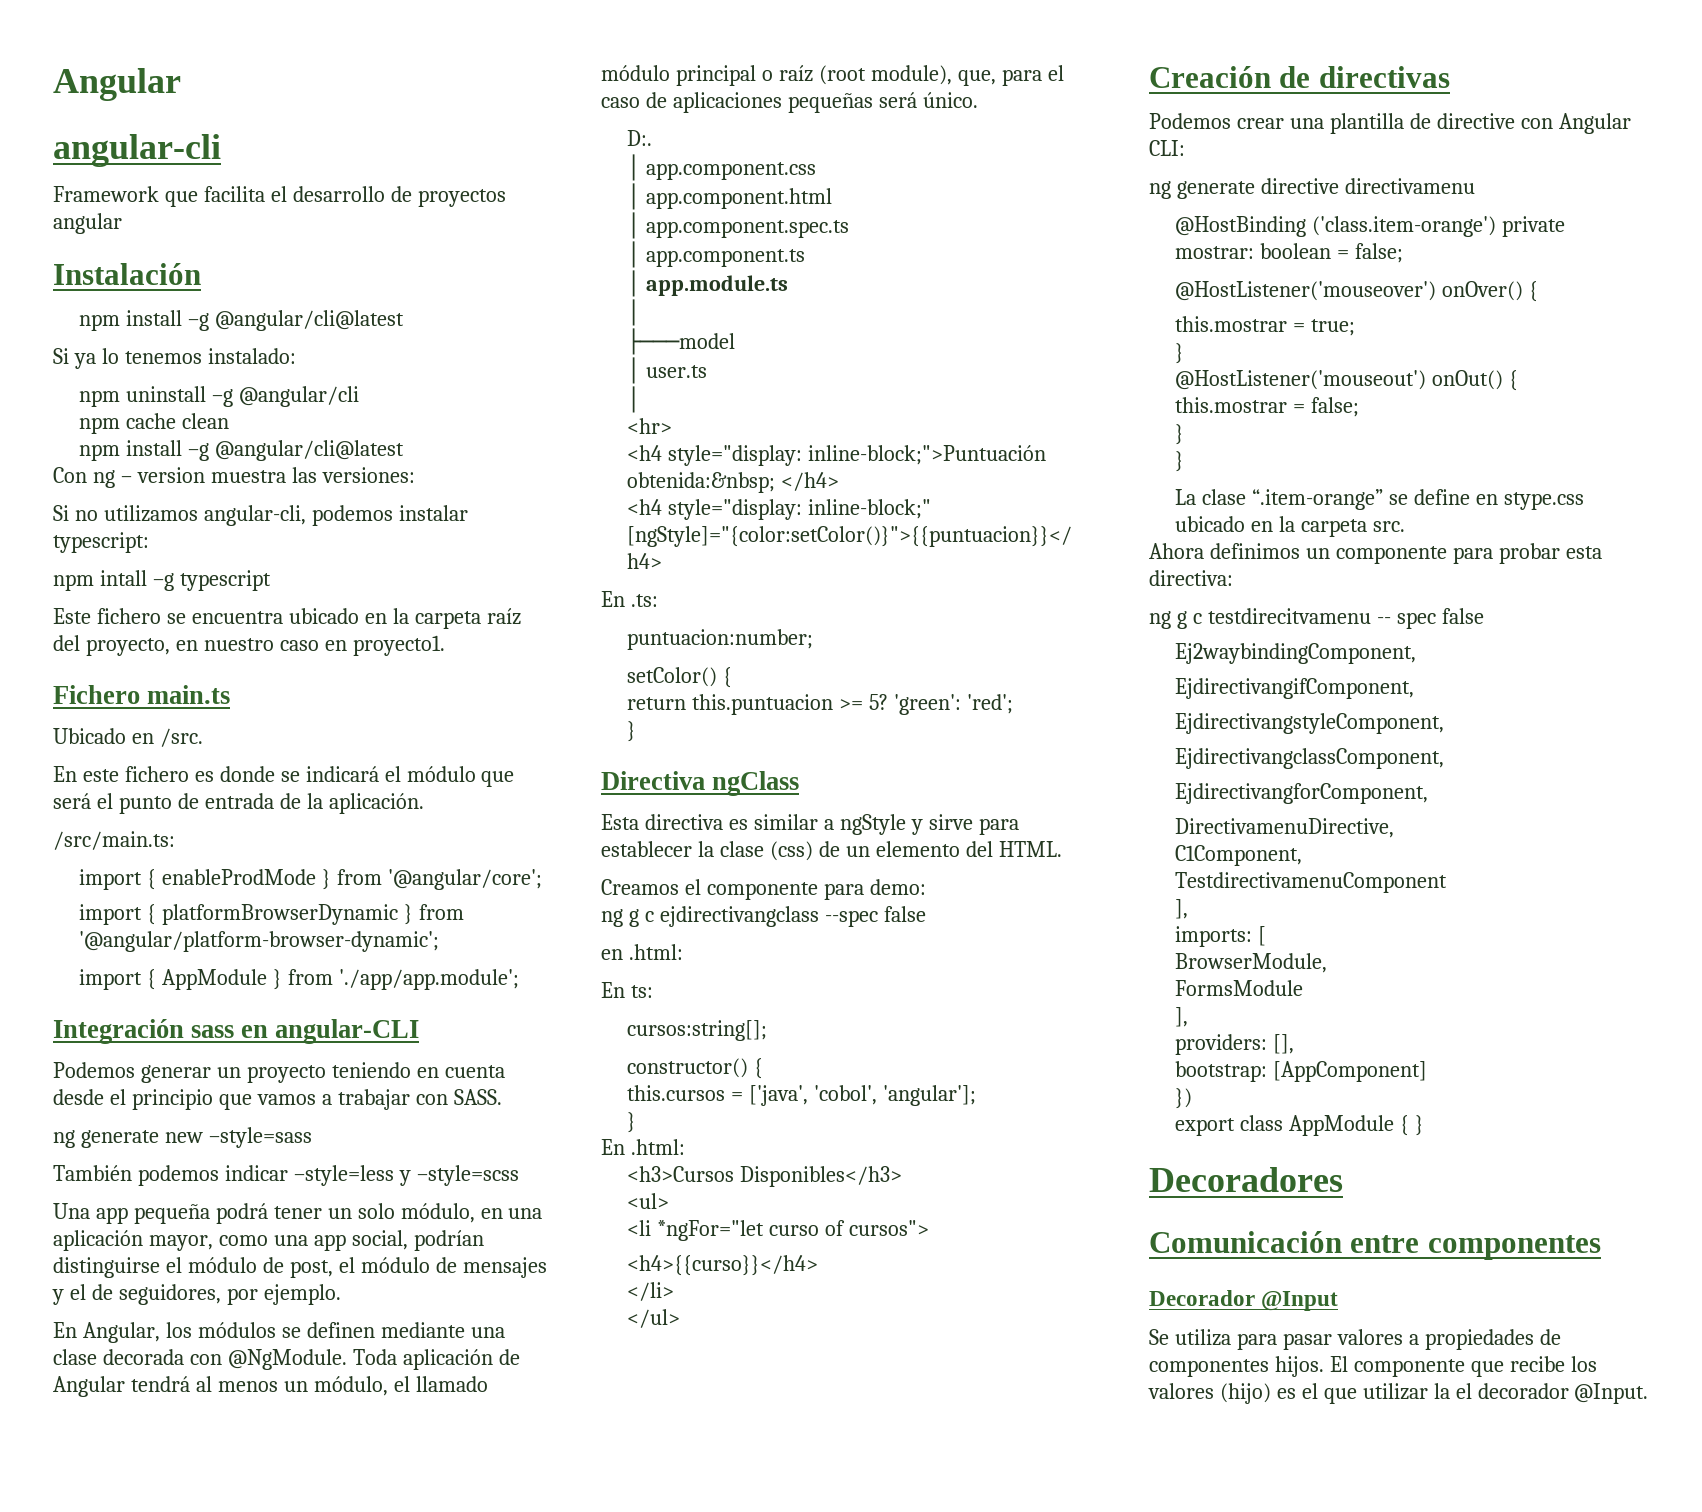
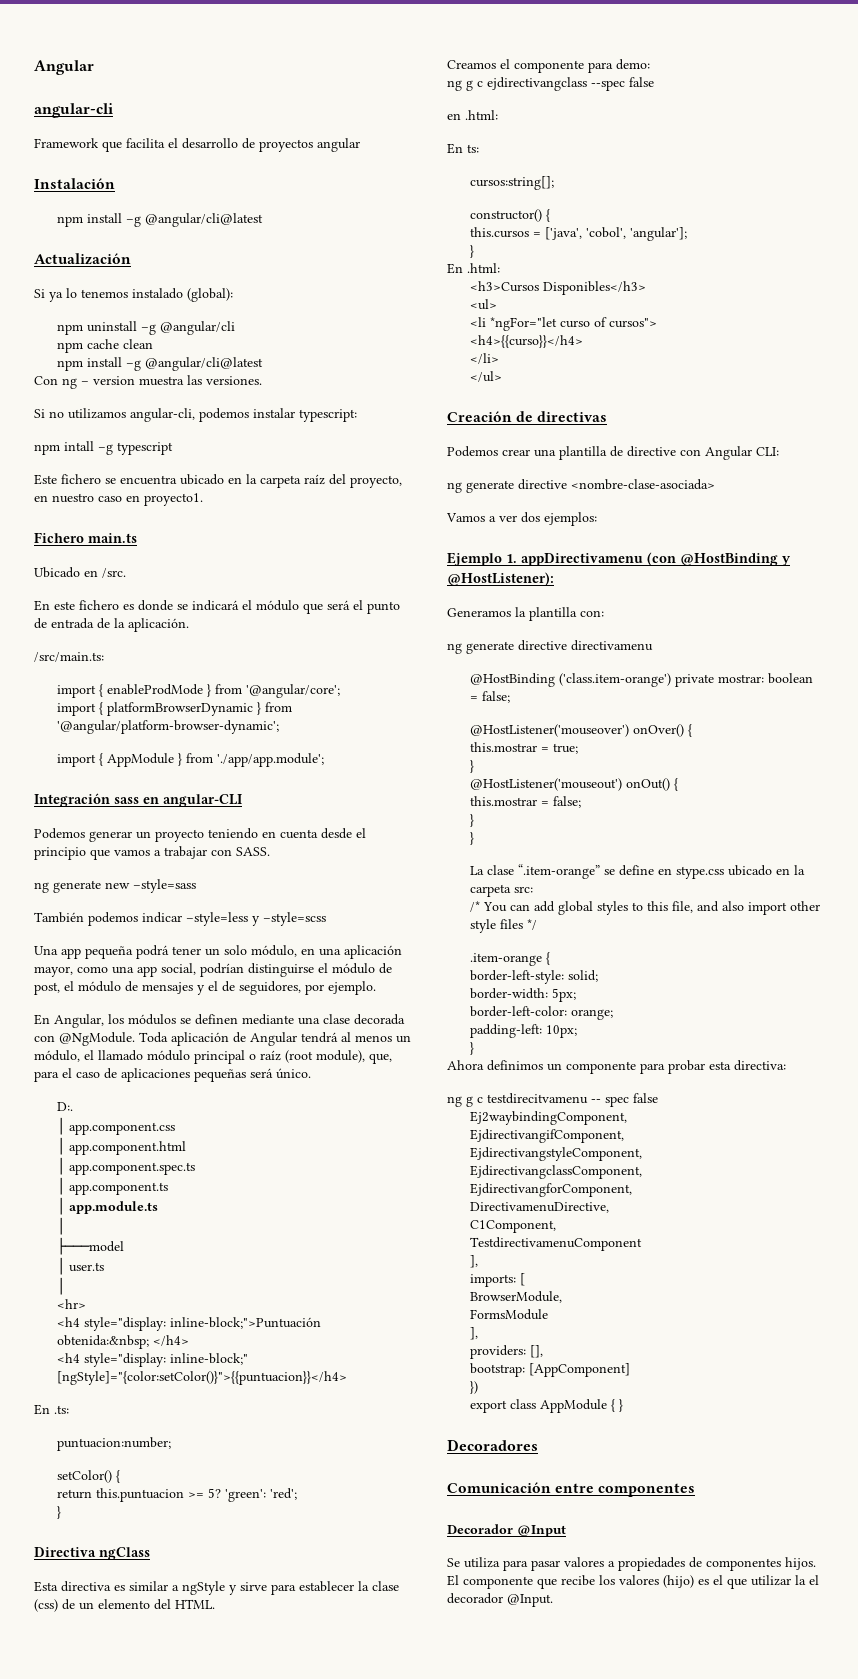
+ Actualización
- Si ya lo tenemos instalado:
+ Si ya lo tenemos instalado (global):
- Con ng – version muestra las versiones:
+ Con ng – version muestra las versiones.
+ ng generate directive <nombre-clase-asociada>
+ Vamos a ver dos ejemplos:
+ Ejemplo 1. appDirectivamenu (con @HostBinding y @HostListener):
+ Generamos la plantilla con:
- La clase “.item-orange” se define en stype.css ubicado en la carpeta src.
+ La clase “.item-orange” se define en stype.css ubicado en la carpeta src:
+ /* You can add global styles to this file, and also import other style files */
+ .item-orange {
+ border-left-style: solid;
+ border-width: 5px;
+ border-left-color: orange;
+ padding-left: 10px;
+ }

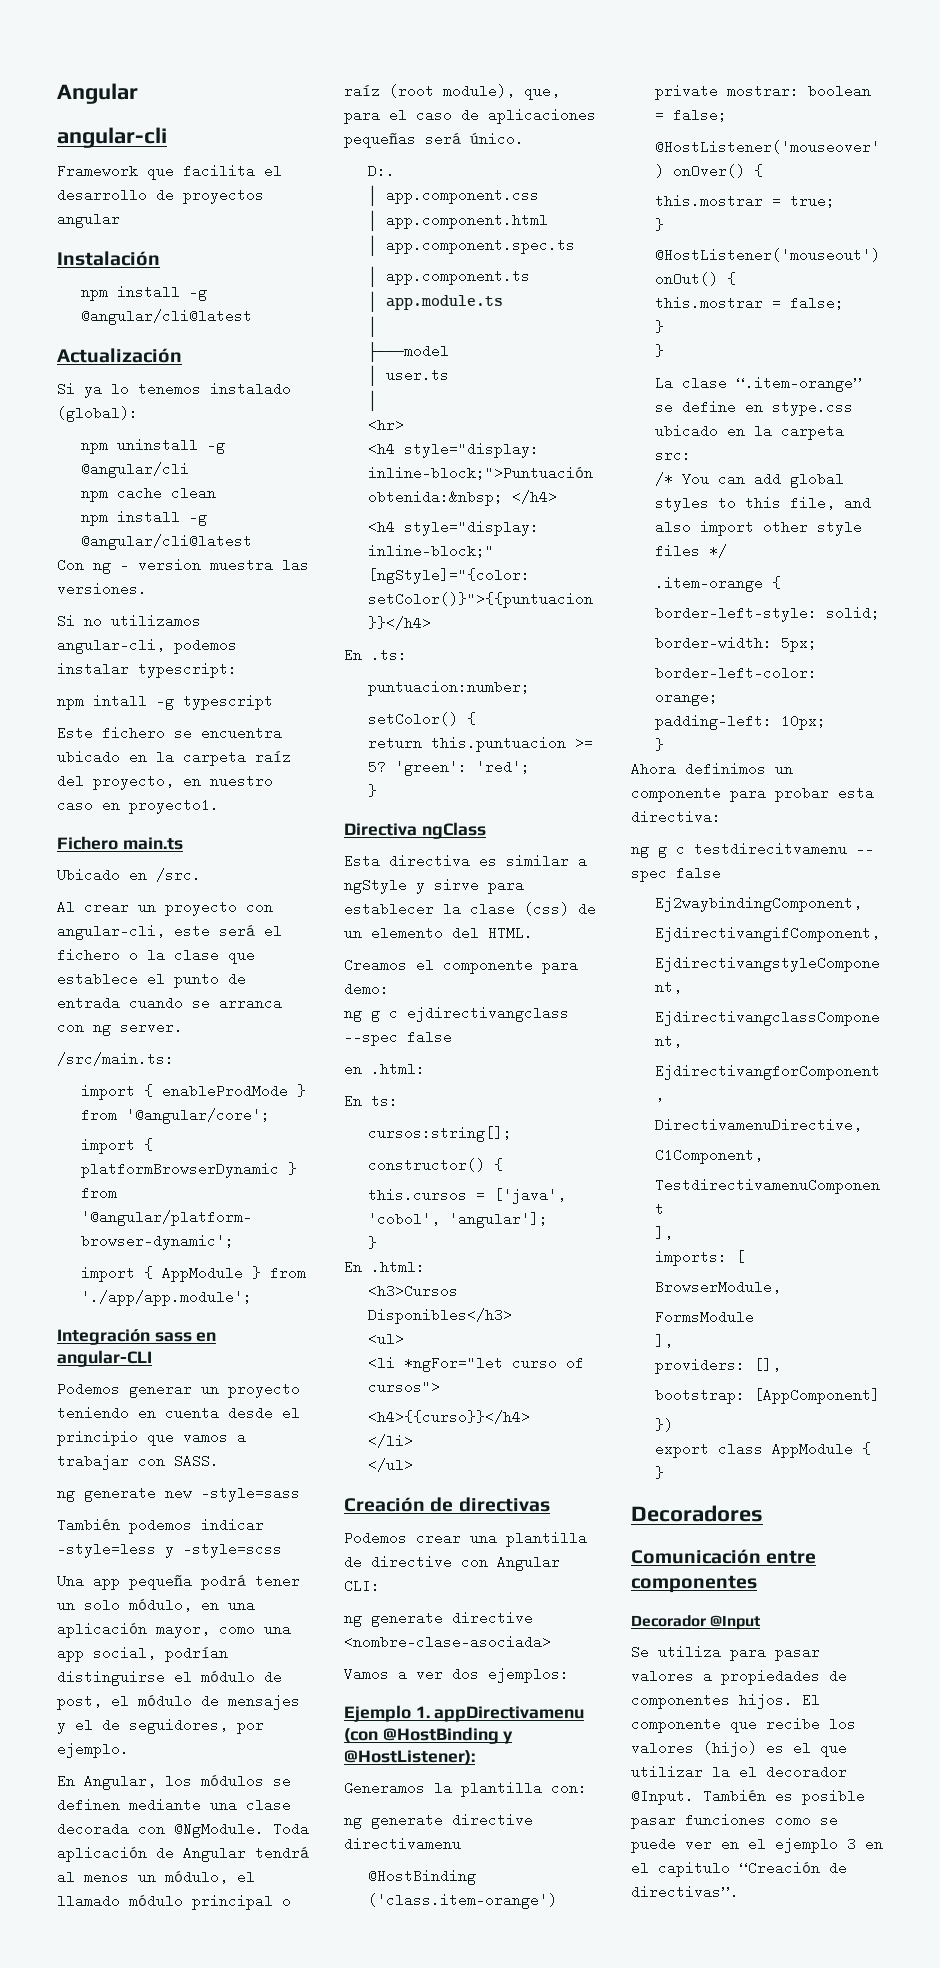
- En este fichero es donde se indicará el módulo que será el punto de entrada de la aplicación.
+ Al crear un proyecto con angular-cli, este será el fichero o la clase que establece el punto de entrada cuando se arranca con ng server.
+ También es posible pasar funciones como se puede ver en el ejemplo 3 en el capitulo “Creación de directivas”.

